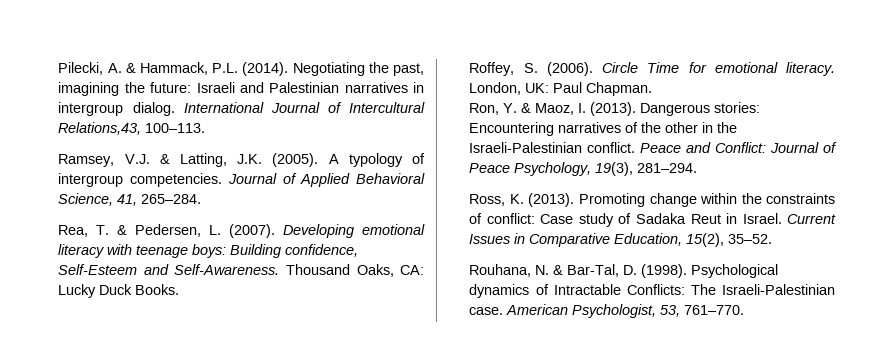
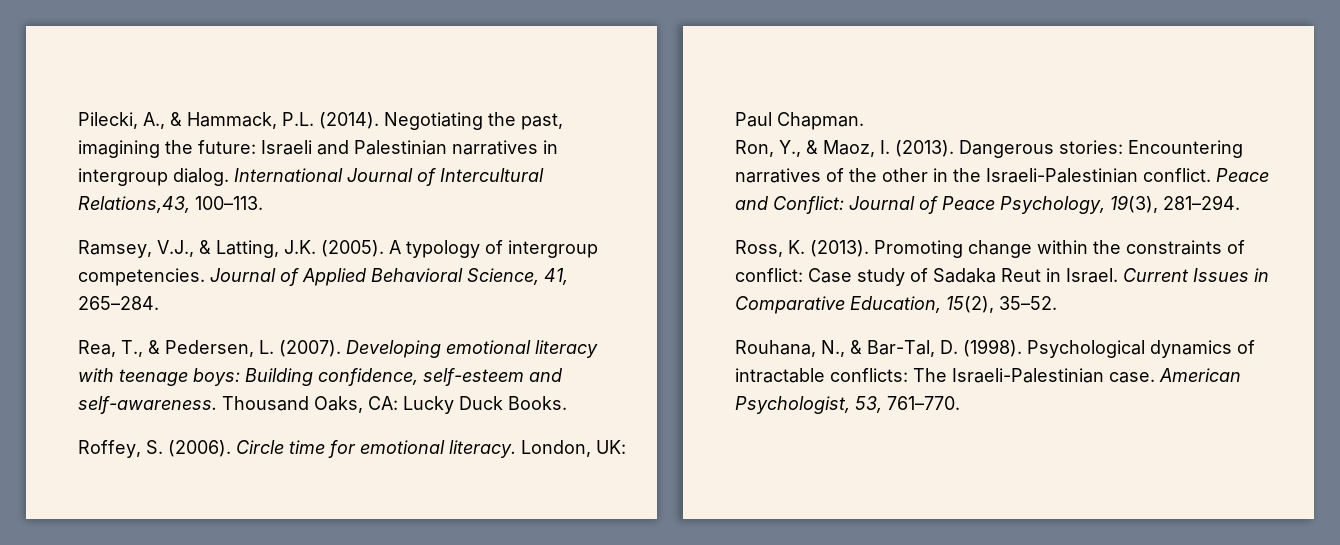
- Pilecki, A. & Hammack, P.L. (2014).
+ Pilecki, A., & Hammack, P.L. (2014).
- Ramsey, V.J. & Latting, J.K. (2005).
+ Ramsey, V.J., & Latting, J.K. (2005).
- Rea, T. & Pedersen, L. (2007).
+ Rea, T., & Pedersen, L. (2007).
- Developing emotional literacy with teenage boys: Building confidence, Self-Esteem and Self-Awareness.
+ Developing emotional literacy with teenage boys: Building confidence, self-esteem and self-awareness.
- Circle Time for emotional literacy.
+ Circle time for emotional literacy.
- Ron, Y. & Maoz, I. (2013).
+ Ron, Y., & Maoz, I. (2013).
- Rouhana, N. & Bar-Tal, D. (1998).
+ Rouhana, N., & Bar-Tal, D. (1998).
- Psychological dynamics of Intractable Conflicts: The Israeli-Palestinian case.
+ Psychological dynamics of intractable conflicts: The Israeli-Palestinian case.

